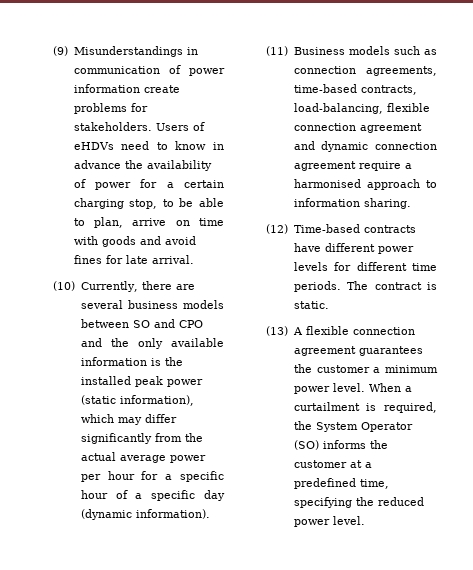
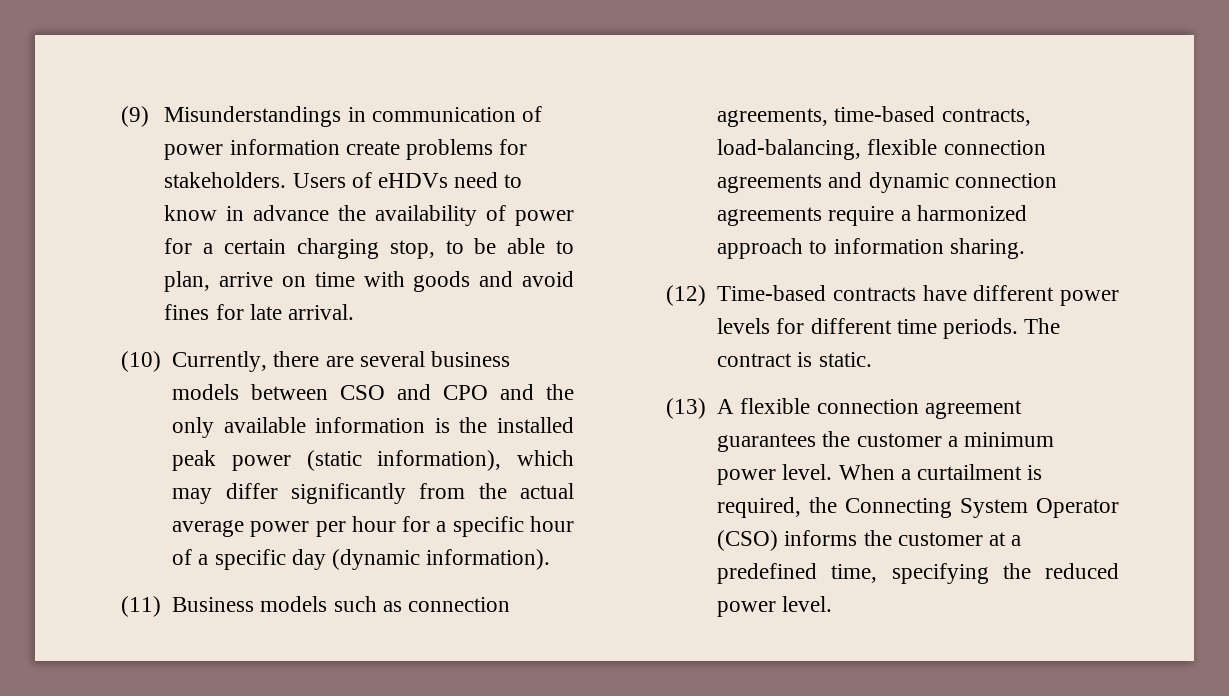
- (10) Currently, there are several business models between SO and CPO and the only available information is the installed peak power (static information), which may differ significantly from the actual average power per hour for a specific hour of a specific day (dynamic information).
+ (10) Currently, there are several business models between CSO and CPO and the only available information is the installed peak power (static information), which may differ significantly from the actual average power per hour for a specific hour of a specific day (dynamic information).
- (11) Business models such as connection agreements, time-based contracts, load-balancing, flexible connection agreement and dynamic connection agreement require a harmonised approach to information sharing.
+ (11) Business models such as connection agreements, time-based contracts, load-balancing, flexible connection agreements and dynamic connection agreements require a harmonized approach to information sharing.
- When a curtailment is required, the System Operator (SO) informs the customer at a predefined time, specifying the reduced power level.
+ When a curtailment is required, the Connecting System Operator (CSO) informs the customer at a predefined time, specifying the reduced power level.

